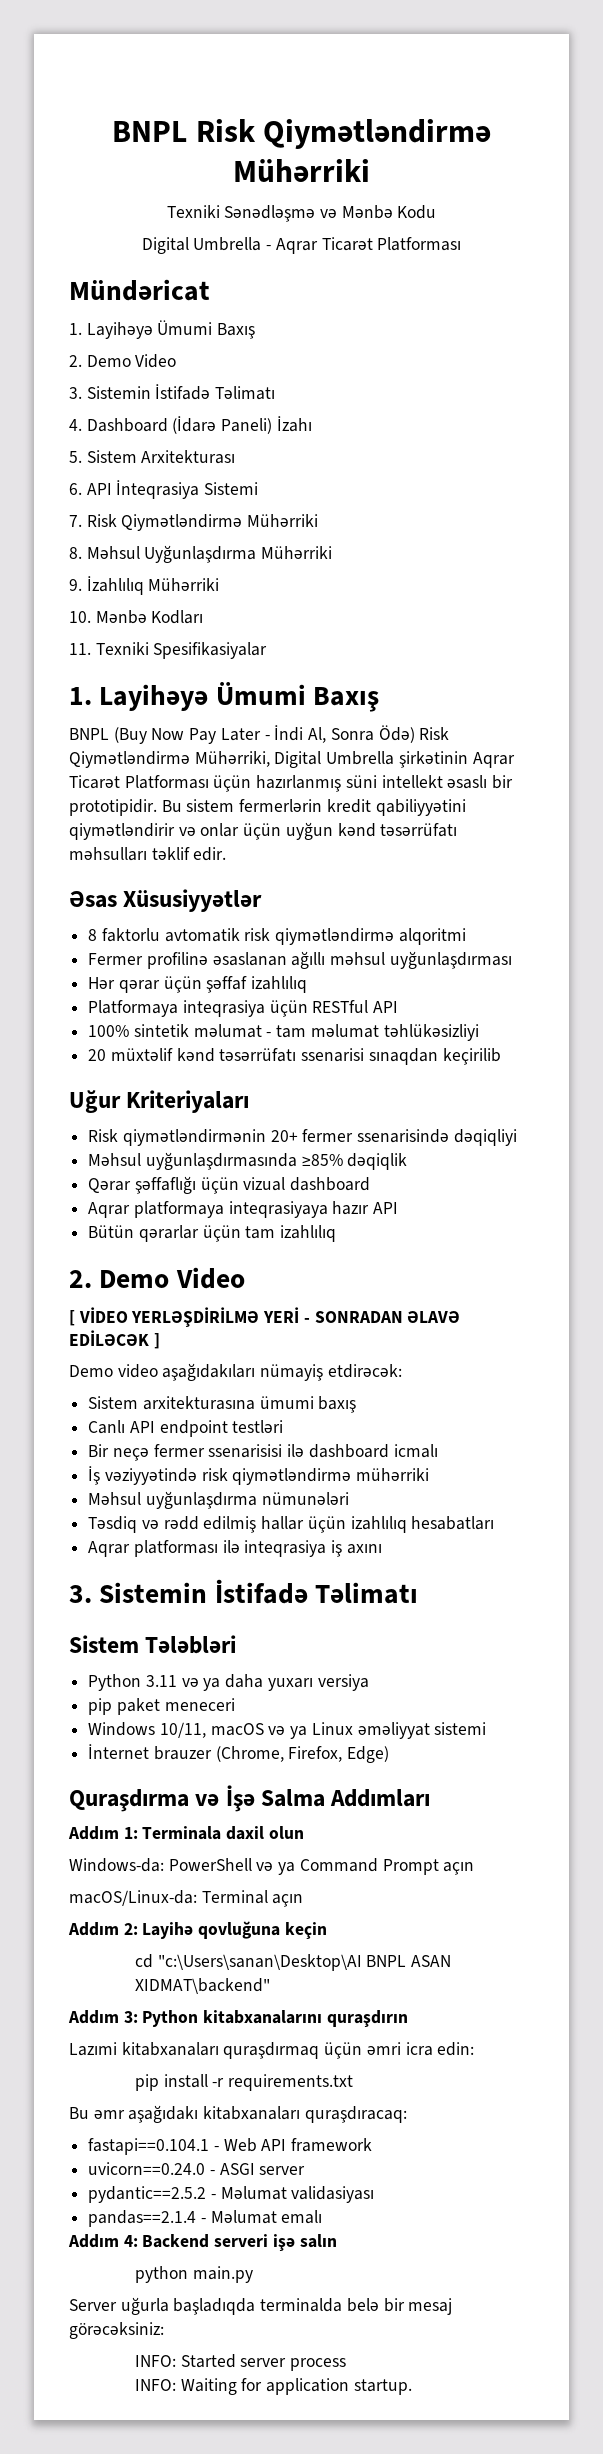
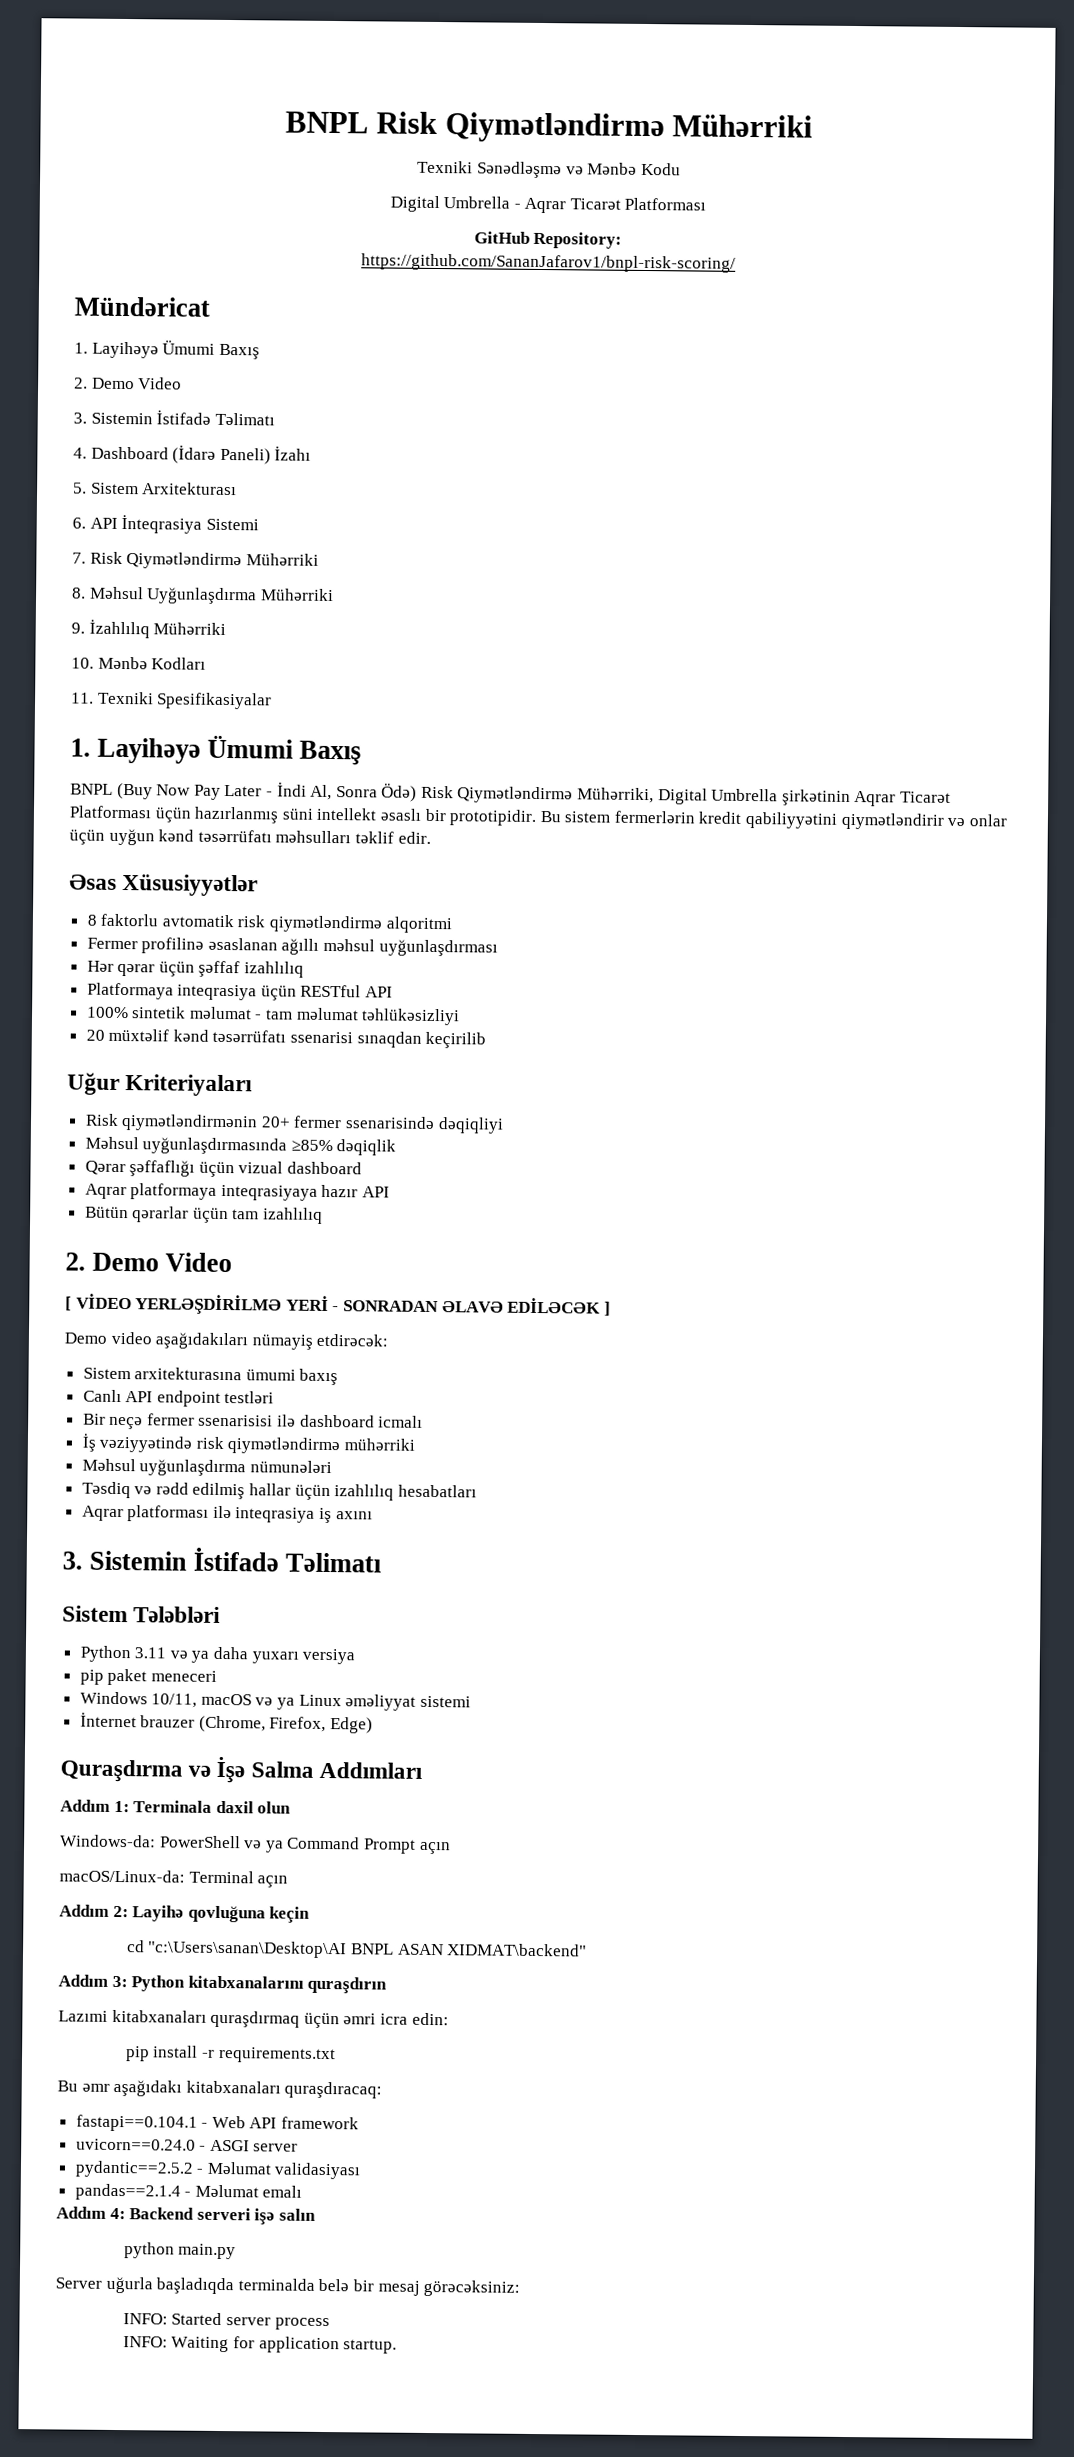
+ GitHub Repository:
+ https://github.com/SananJafarov1/bnpl-risk-scoring/

